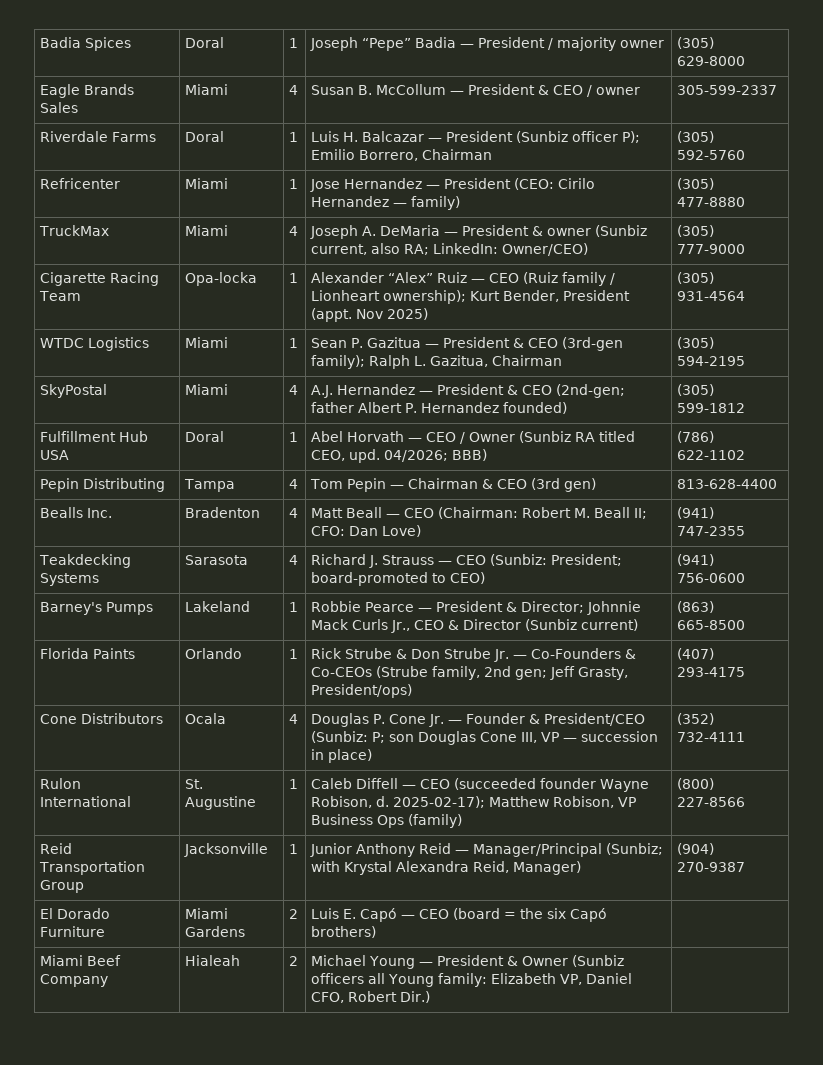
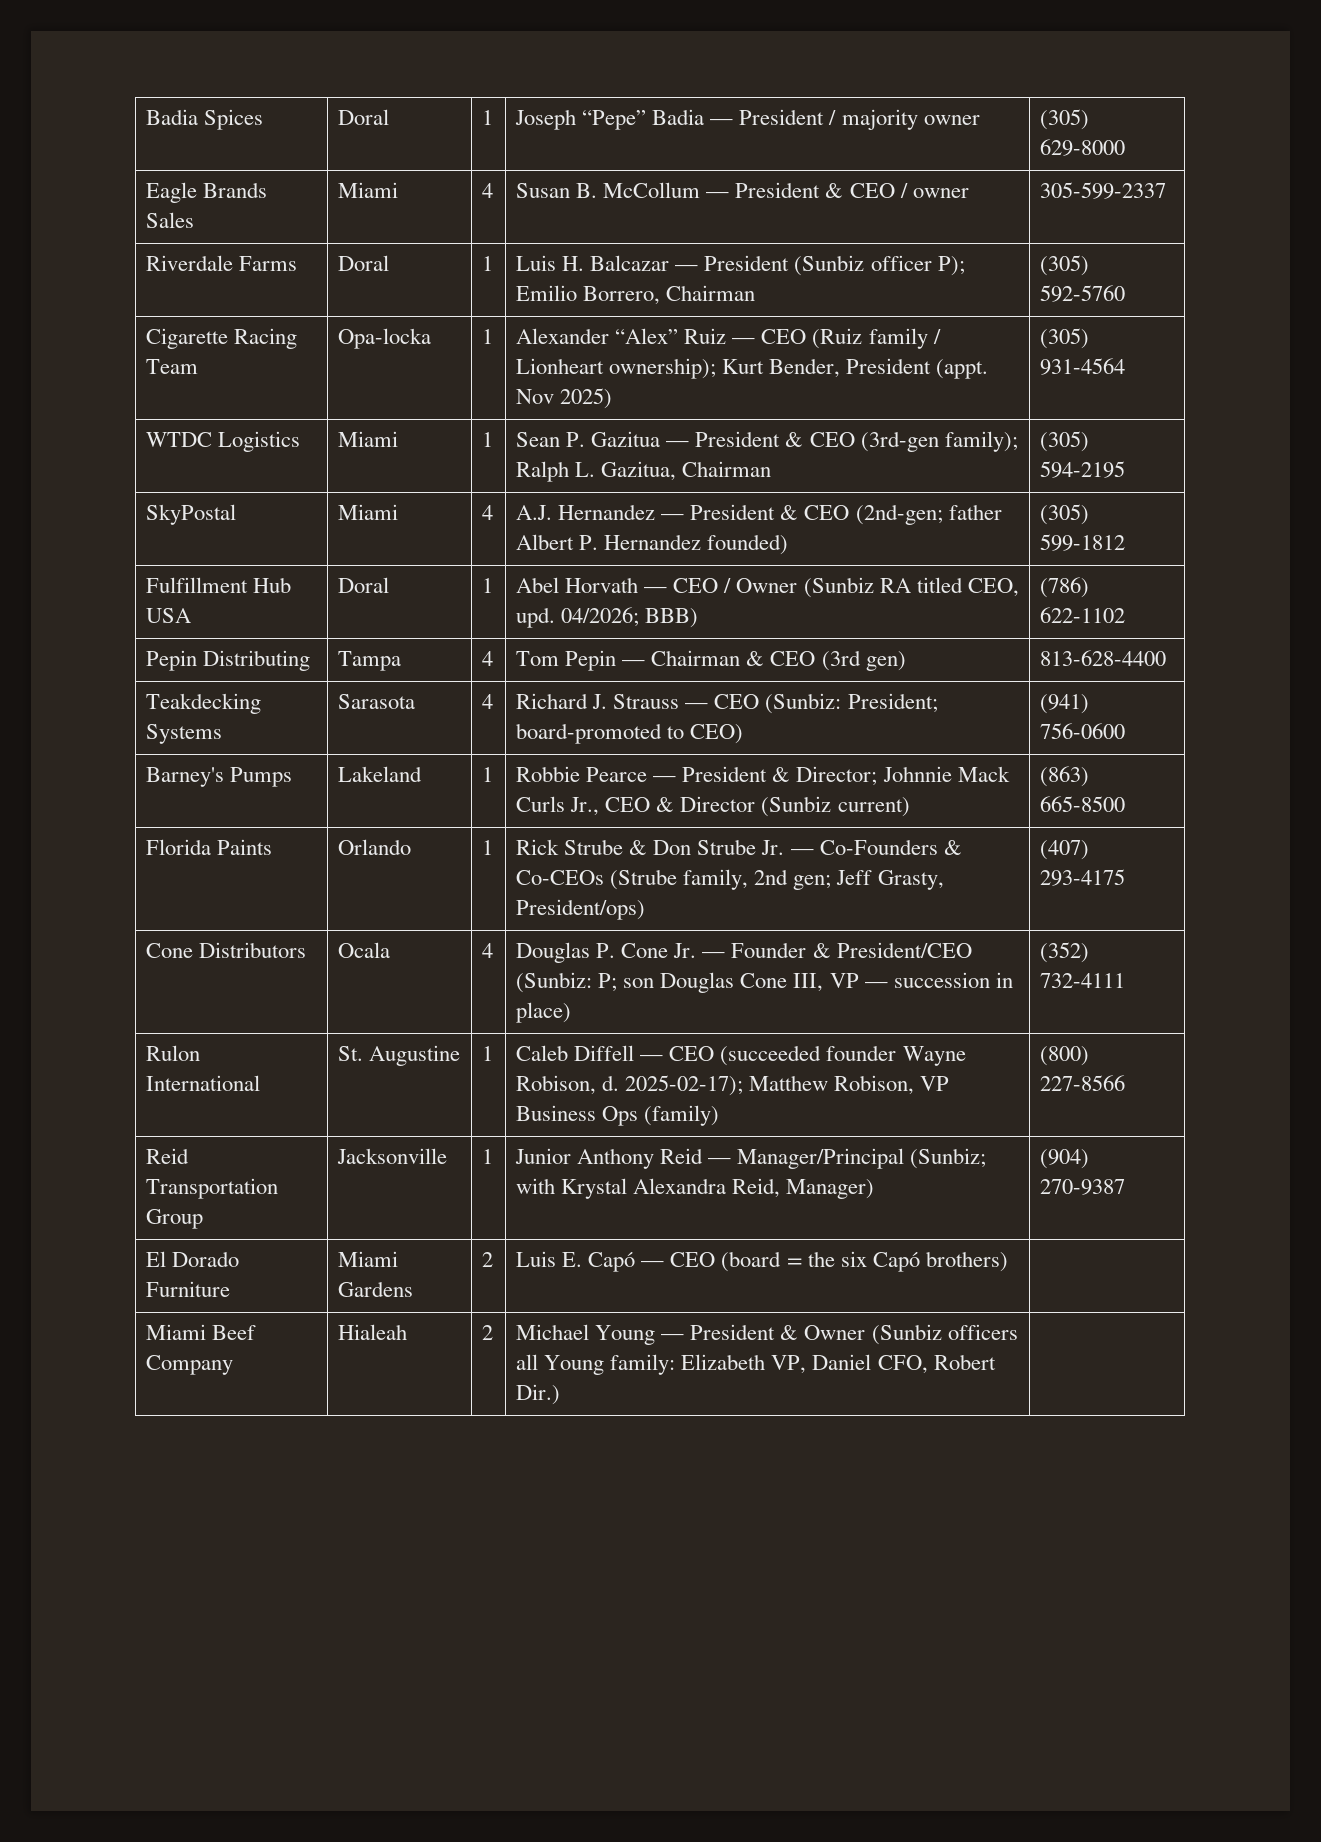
- Refricenter | Miami | 1 | Jose Hernandez — President (CEO: Cirilo Hernandez — family) | (305) 477-8880
- TruckMax | Miami | 4 | Joseph A. DeMaria — President & owner (Sunbiz current, also RA; LinkedIn: Owner/CEO) | (305) 777-9000
- Bealls Inc. | Bradenton | 4 | Matt Beall — CEO (Chairman: Robert M. Beall II; CFO: Dan Love) | (941) 747-2355

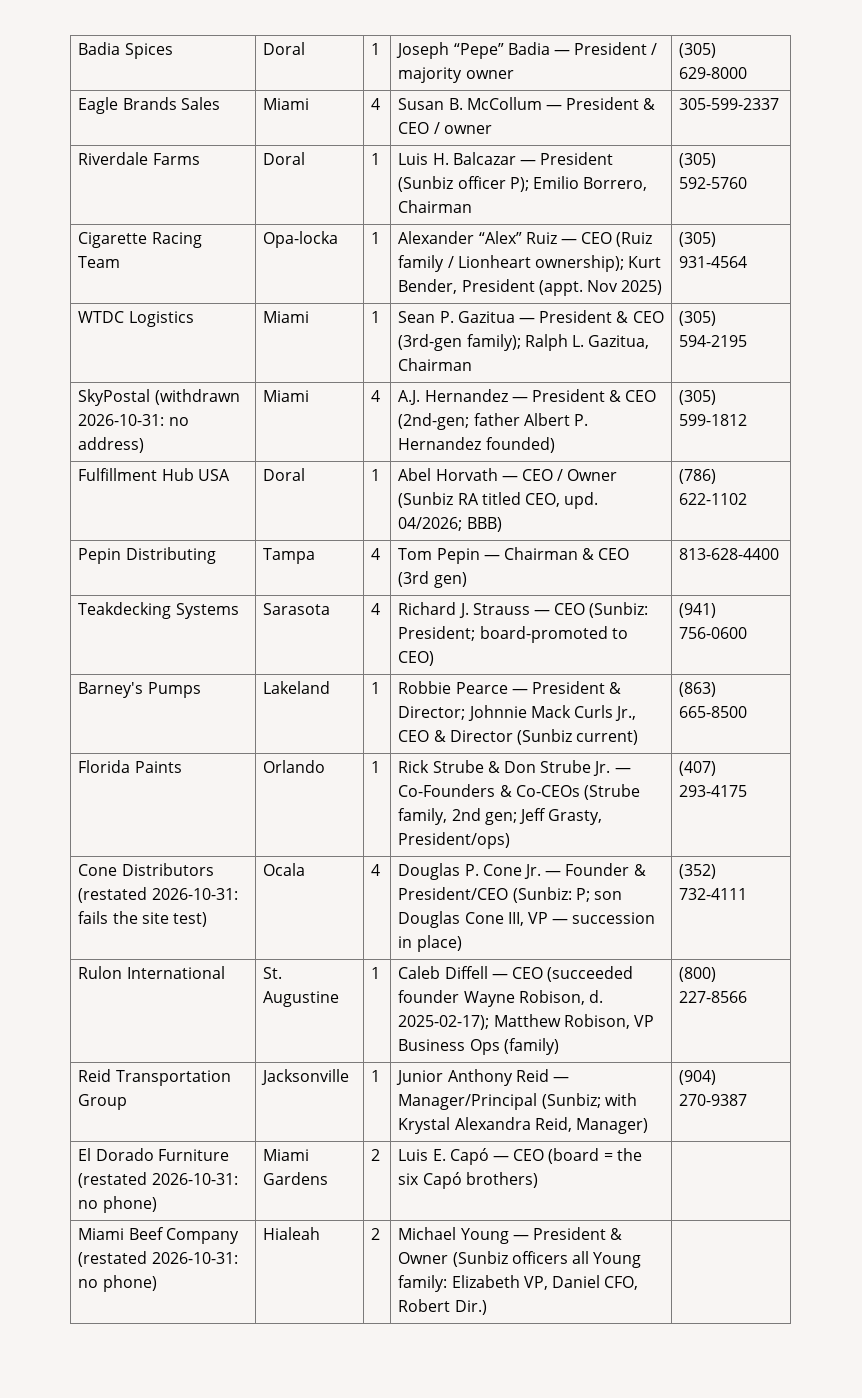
- SkyPostal | Miami | 4 | A.J. Hernandez — President & CEO (2nd-gen; father Albert P. Hernandez founded) | (305) 599-1812
+ SkyPostal (withdrawn 2026-10-31: no address) | Miami | 4 | A.J. Hernandez — President & CEO (2nd-gen; father Albert P. Hernandez founded) | (305) 599-1812
- Cone Distributors | Ocala | 4 | Douglas P. Cone Jr. — Founder & President/CEO (Sunbiz: P; son Douglas Cone III, VP — succession in place) | (352) 732-4111
+ Cone Distributors (restated 2026-10-31: fails the site test) | Ocala | 4 | Douglas P. Cone Jr. — Founder & President/CEO (Sunbiz: P; son Douglas Cone III, VP — succession in place) | (352) 732-4111
- El Dorado Furniture | Miami Gardens | 2 | Luis E. Capó — CEO (board = the six Capó brothers) |
+ El Dorado Furniture (restated 2026-10-31: no phone) | Miami Gardens | 2 | Luis E. Capó — CEO (board = the six Capó brothers) |
- Miami Beef Company | Hialeah | 2 | Michael Young — President & Owner (Sunbiz officers all Young family: Elizabeth VP, Daniel CFO, Robert Dir.) |
+ Miami Beef Company (restated 2026-10-31: no phone) | Hialeah | 2 | Michael Young — President & Owner (Sunbiz officers all Young family: Elizabeth VP, Daniel CFO, Robert Dir.) |

